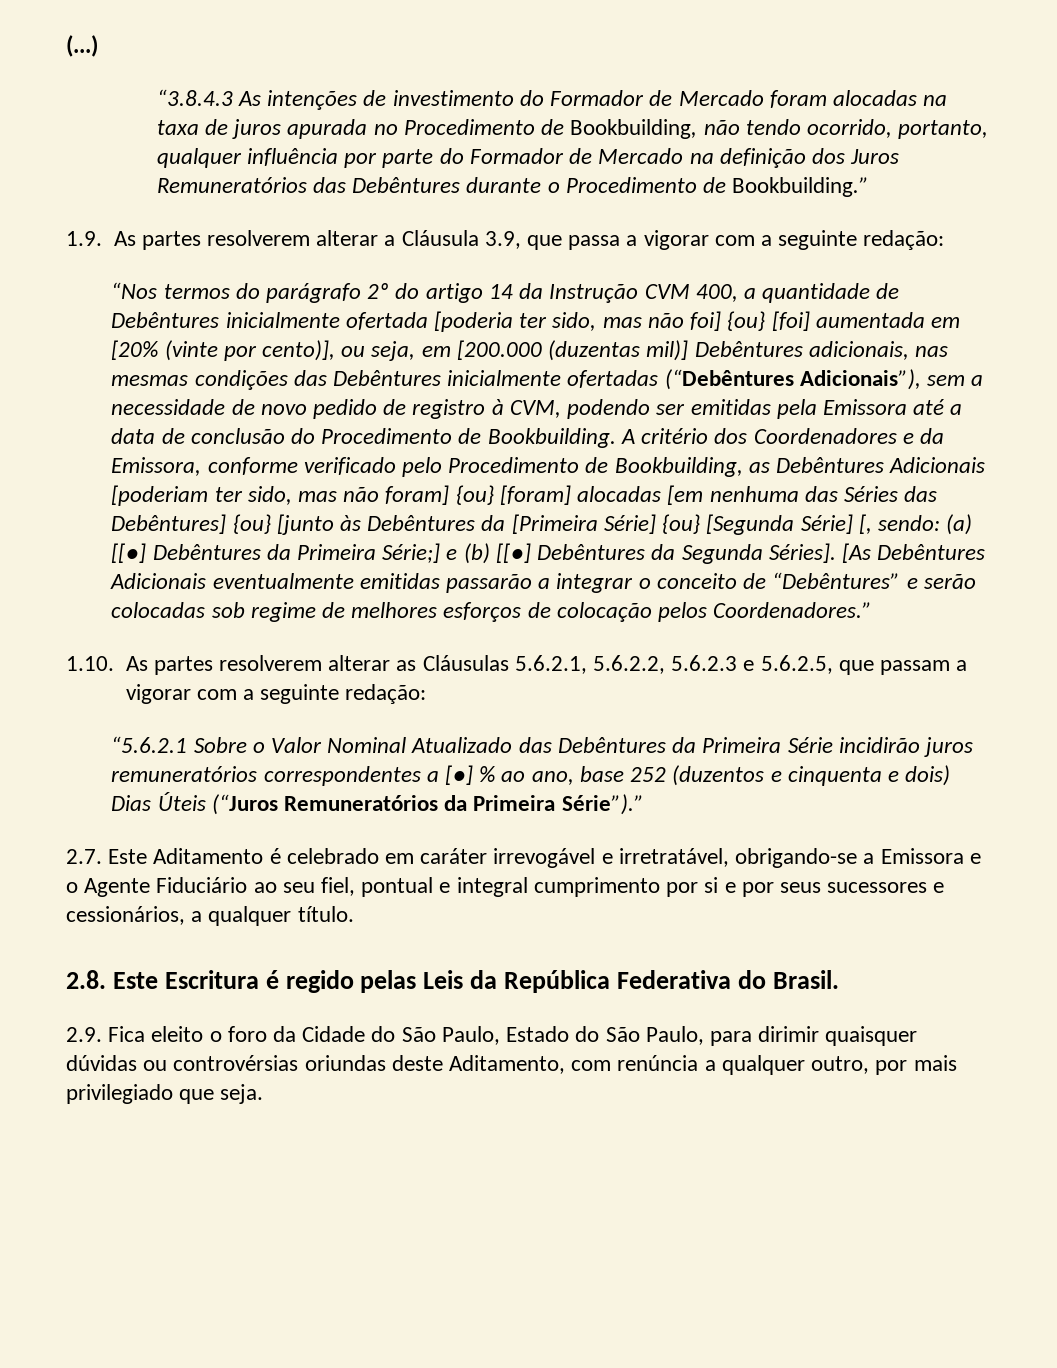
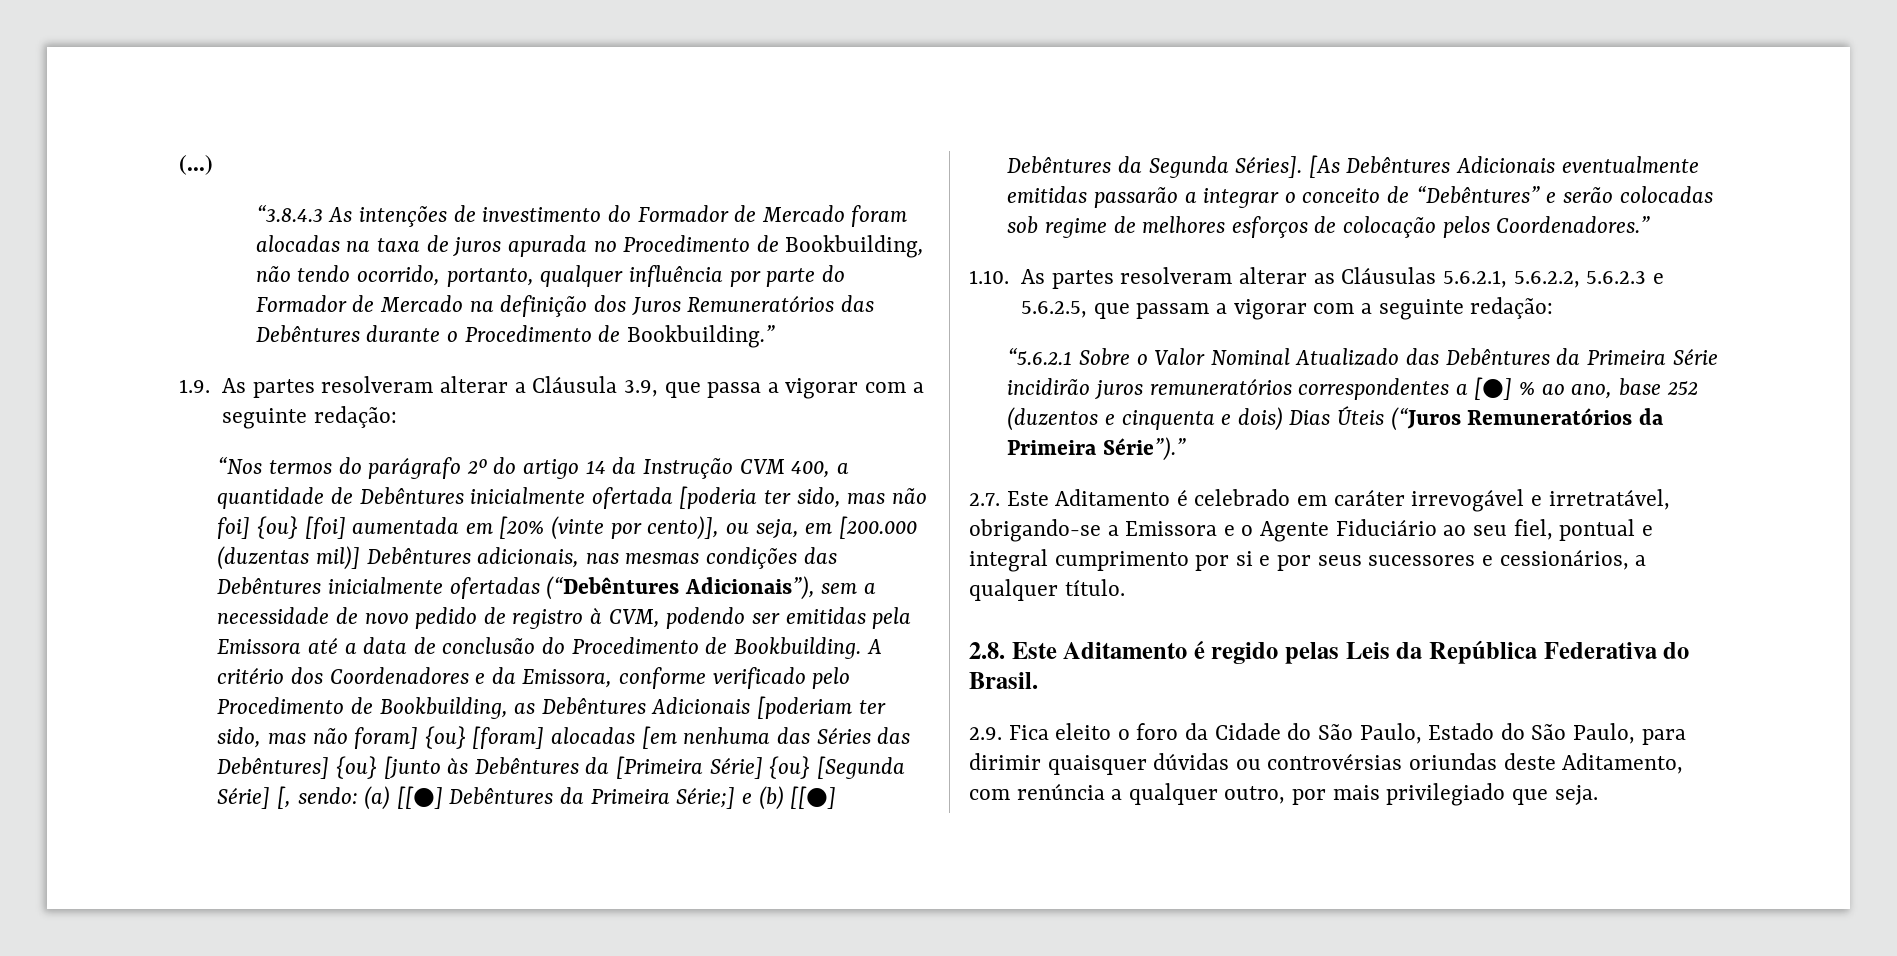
- 1.9. As partes resolverem alterar a Cláusula 3.9, que passa a vigorar com a seguinte redação:
+ 1.9. As partes resolveram alterar a Cláusula 3.9, que passa a vigorar com a seguinte redação:
- 1.10. As partes resolverem alterar as Cláusulas 5.6.2.1, 5.6.2.2, 5.6.2.3 e 5.6.2.5, que passam a vigorar com a seguinte redação:
+ 1.10. As partes resolveram alterar as Cláusulas 5.6.2.1, 5.6.2.2, 5.6.2.3 e 5.6.2.5, que passam a vigorar com a seguinte redação:
- 2.8. Este Escritura é regido pelas Leis da República Federativa do Brasil.
+ 2.8. Este Aditamento é regido pelas Leis da República Federativa do Brasil.

